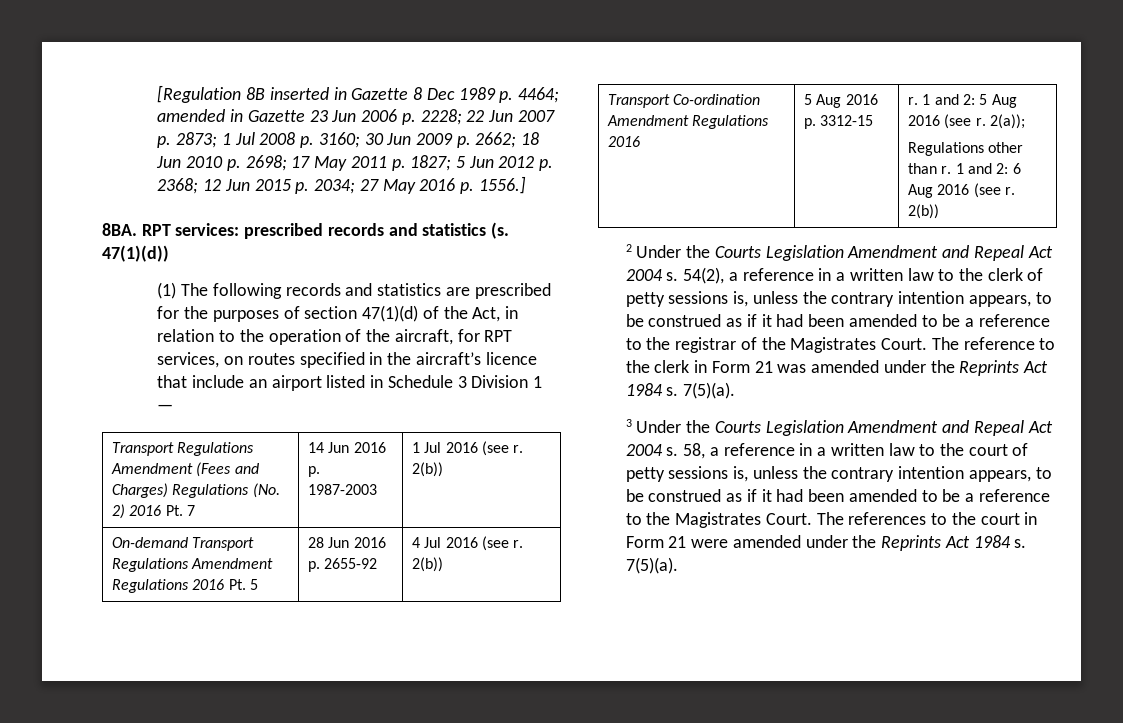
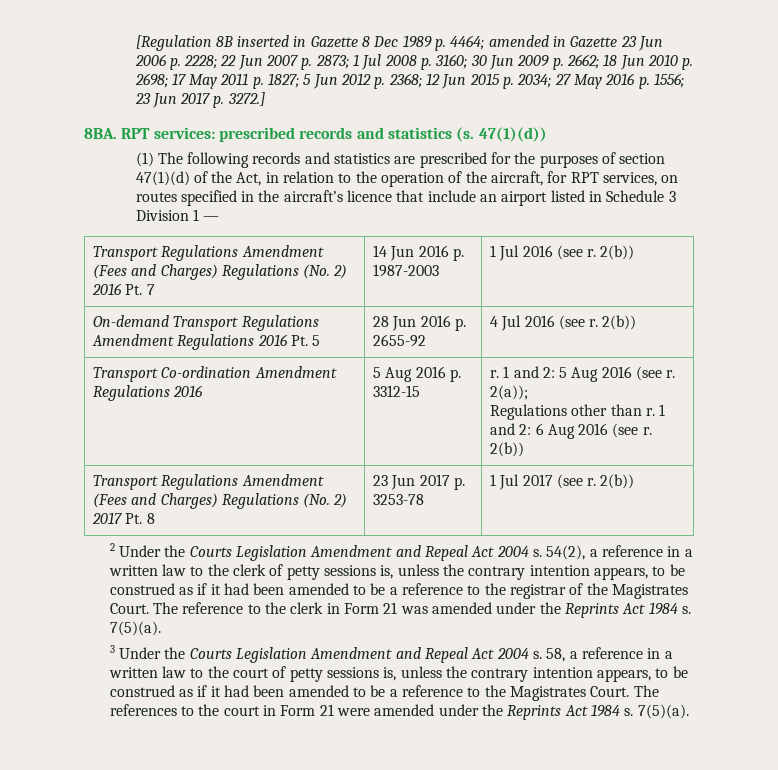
- [Regulation 8B inserted in Gazette 8 Dec 1989 p. 4464; amended in Gazette 23 Jun 2006 p. 2228; 22 Jun 2007 p. 2873; 1 Jul 2008 p. 3160; 30 Jun 2009 p. 2662; 18 Jun 2010 p. 2698; 17 May 2011 p. 1827; 5 Jun 2012 p. 2368; 12 Jun 2015 p. 2034; 27 May 2016 p. 1556.]
+ [Regulation 8B inserted in Gazette 8 Dec 1989 p. 4464; amended in Gazette 23 Jun 2006 p. 2228; 22 Jun 2007 p. 2873; 1 Jul 2008 p. 3160; 30 Jun 2009 p. 2662; 18 Jun 2010 p. 2698; 17 May 2011 p. 1827; 5 Jun 2012 p. 2368; 12 Jun 2015 p. 2034; 27 May 2016 p. 1556; 23 Jun 2017 p. 3272.]
+ Transport Regulations Amendment (Fees and Charges) Regulations (No. 2) 2017 Pt. 8 | 23 Jun 2017 p. 3253-78 | 1 Jul 2017 (see r. 2(b))

